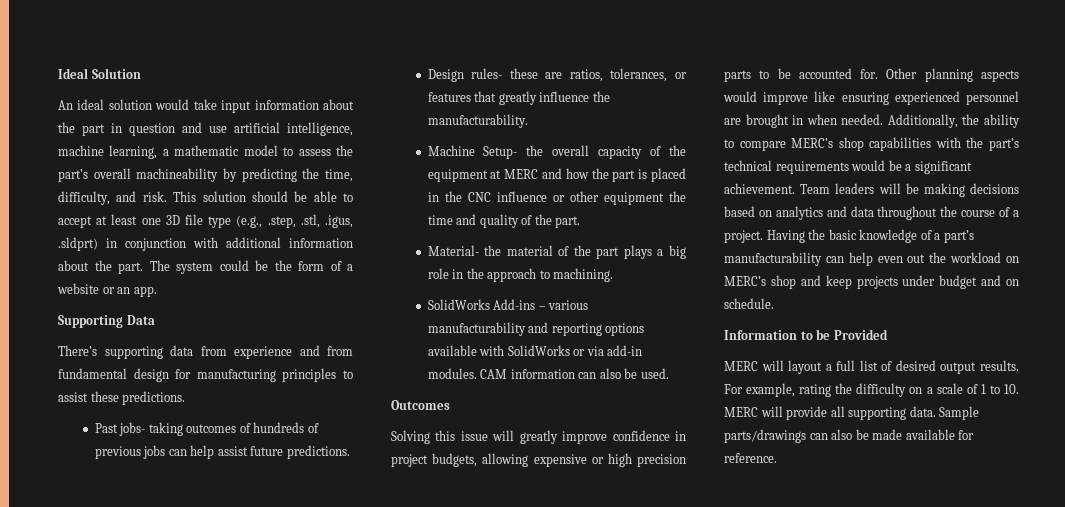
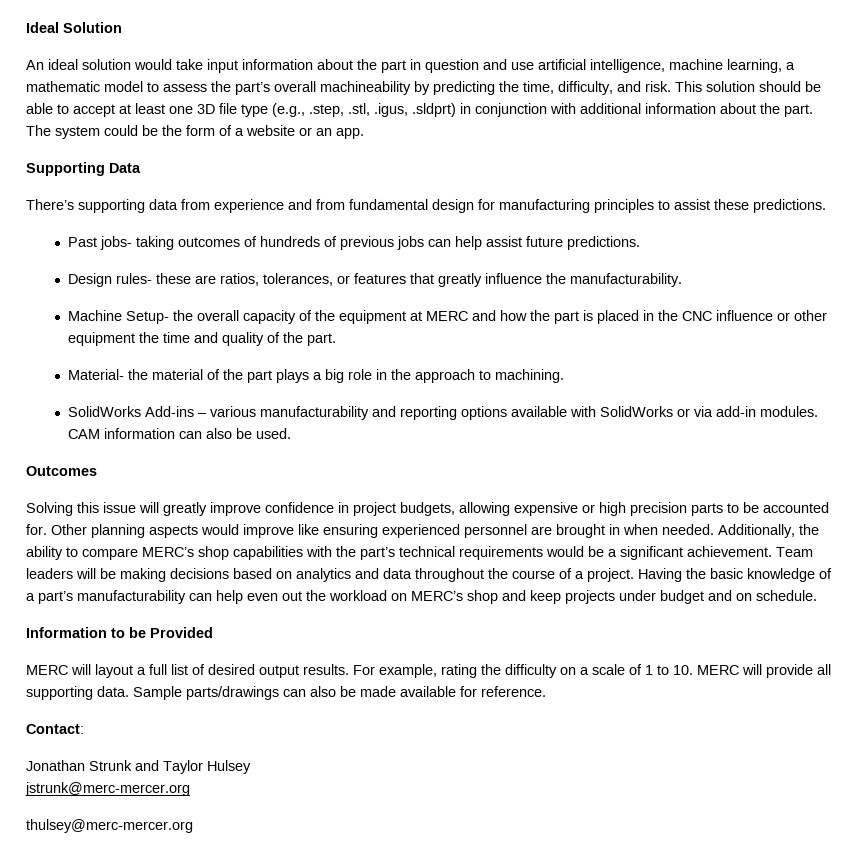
+ Contact:
+ Jonathan Strunk and Taylor Hulsey
+ jstrunk@merc-mercer.org
+ thulsey@merc-mercer.org

